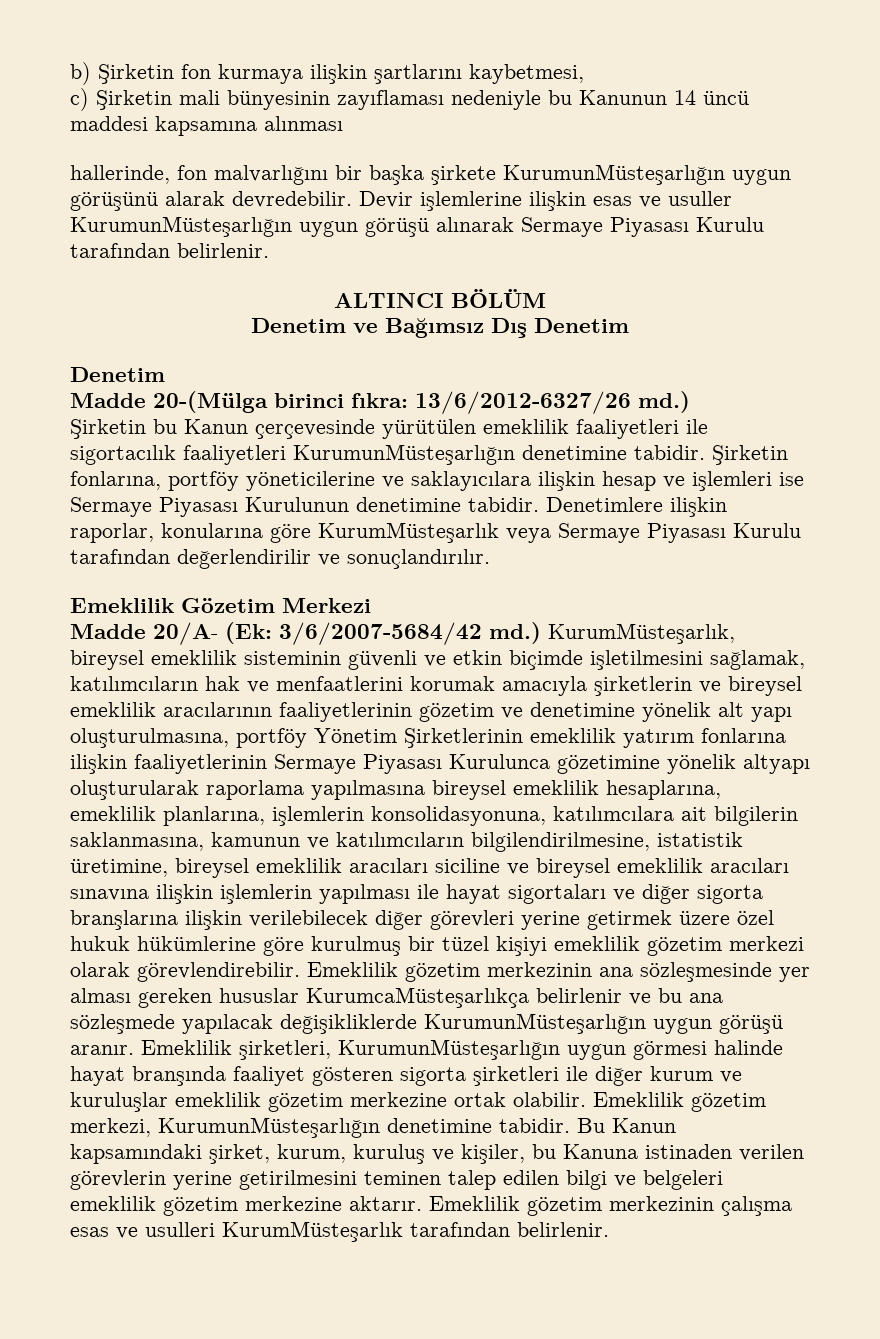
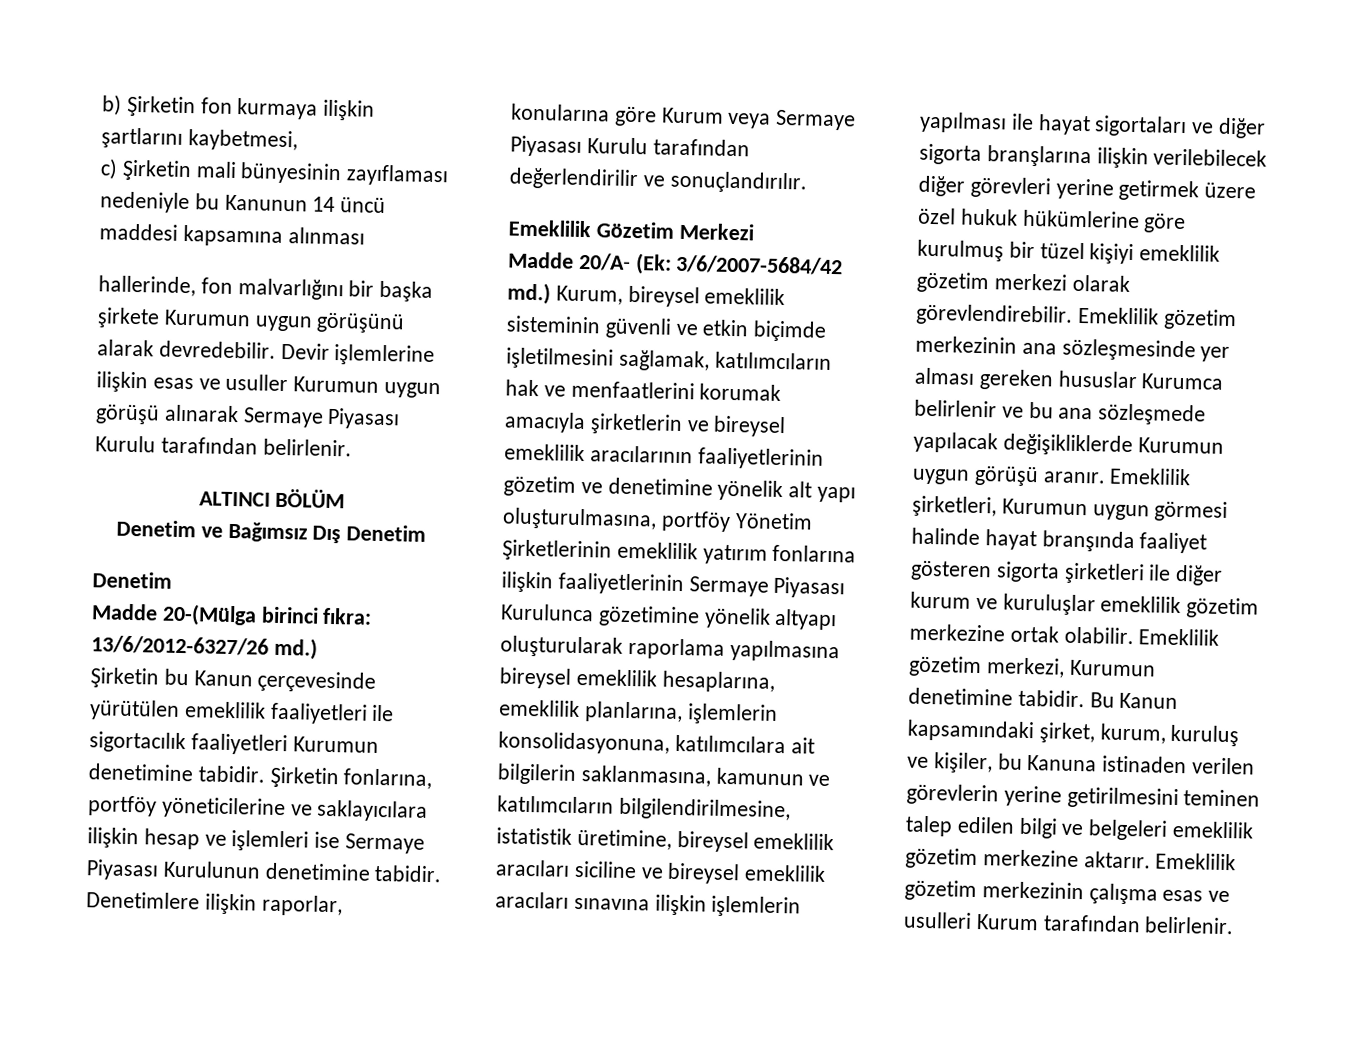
- hallerinde, fon malvarlığını bir başka şirkete KurumunMüsteşarlığın uygun görüşünü alarak devredebilir.
+ hallerinde, fon malvarlığını bir başka şirkete Kurumun uygun görüşünü alarak devredebilir.
- Devir işlemlerine ilişkin esas ve usuller KurumunMüsteşarlığın uygun görüşü alınarak Sermaye Piyasası Kurulu tarafından belirlenir.
+ Devir işlemlerine ilişkin esas ve usuller Kurumun uygun görüşü alınarak Sermaye Piyasası Kurulu tarafından belirlenir.
- Şirketin bu Kanun çerçevesinde yürütülen emeklilik faaliyetleri ile sigortacılık faaliyetleri KurumunMüsteşarlığın denetimine tabidir.
+ Şirketin bu Kanun çerçevesinde yürütülen emeklilik faaliyetleri ile sigortacılık faaliyetleri Kurumun denetimine tabidir.
- Denetimlere ilişkin raporlar, konularına göre KurumMüsteşarlık veya Sermaye Piyasası Kurulu tarafından değerlendirilir ve sonuçlandırılır.
+ Denetimlere ilişkin raporlar, konularına göre Kurum veya Sermaye Piyasası Kurulu tarafından değerlendirilir ve sonuçlandırılır.
- KurumMüsteşarlık, bireysel emeklilik sisteminin güvenli ve etkin biçimde işletilmesini sağlamak, katılımcıların hak ve menfaatlerini korumak amacıyla şirketlerin ve bireysel emeklilik aracılarının faaliyetlerinin gözetim ve denetimine yönelik alt yapı oluşturulmasına, portföy Yönetim Şirketlerinin emeklilik yatırım fonlarına ilişkin faaliyetlerinin Sermaye Piyasası Kurulunca gözetimine yönelik altyapı oluşturularak raporlama yapılmasına bireysel emeklilik hesaplarına, emeklilik planlarına, işlemlerin konsolidasyonuna, katılımcılara ait bilgilerin saklanmasına, kamunun ve katılımcıların bilgilendirilmesine, istatistik üretimine, bireysel emeklilik aracıları siciline ve bireysel emeklilik aracıları sınavına ilişkin işlemlerin yapılması ile hayat sigortaları ve diğer sigorta branşlarına ilişkin verilebilecek diğer görevleri yerine getirmek üzere özel hukuk hükümlerine göre kurulmuş bir tüzel kişiyi emeklilik gözetim merkezi olarak görevlendirebilir.
+ Kurum, bireysel emeklilik sisteminin güvenli ve etkin biçimde işletilmesini sağlamak, katılımcıların hak ve menfaatlerini korumak amacıyla şirketlerin ve bireysel emeklilik aracılarının faaliyetlerinin gözetim ve denetimine yönelik alt yapı oluşturulmasına, portföy Yönetim Şirketlerinin emeklilik yatırım fonlarına ilişkin faaliyetlerinin Sermaye Piyasası Kurulunca gözetimine yönelik altyapı oluşturularak raporlama yapılmasına bireysel emeklilik hesaplarına, emeklilik planlarına, işlemlerin konsolidasyonuna, katılımcılara ait bilgilerin saklanmasına, kamunun ve katılımcıların bilgilendirilmesine, istatistik üretimine, bireysel emeklilik aracıları siciline ve bireysel emeklilik aracıları sınavına ilişkin işlemlerin yapılması ile hayat sigortaları ve diğer sigorta branşlarına ilişkin verilebilecek diğer görevleri yerine getirmek üzere özel hukuk hükümlerine göre kurulmuş bir tüzel kişiyi emeklilik gözetim merkezi olarak görevlendirebilir.
- Emeklilik gözetim merkezinin ana sözleşmesinde yer alması gereken hususlar KurumcaMüsteşarlıkça belirlenir ve bu ana sözleşmede yapılacak değişikliklerde KurumunMüsteşarlığın uygun görüşü aranır.
+ Emeklilik gözetim merkezinin ana sözleşmesinde yer alması gereken hususlar Kurumca belirlenir ve bu ana sözleşmede yapılacak değişikliklerde Kurumun uygun görüşü aranır.
- Emeklilik şirketleri, KurumunMüsteşarlığın uygun görmesi halinde hayat branşında faaliyet gösteren sigorta şirketleri ile diğer kurum ve kuruluşlar emeklilik gözetim merkezine ortak olabilir.
+ Emeklilik şirketleri, Kurumun uygun görmesi halinde hayat branşında faaliyet gösteren sigorta şirketleri ile diğer kurum ve kuruluşlar emeklilik gözetim merkezine ortak olabilir.
- Emeklilik gözetim merkezi, KurumunMüsteşarlığın denetimine tabidir.
+ Emeklilik gözetim merkezi, Kurumun denetimine tabidir.
- Emeklilik gözetim merkezinin çalışma esas ve usulleri KurumMüsteşarlık tarafından belirlenir.
+ Emeklilik gözetim merkezinin çalışma esas ve usulleri Kurum tarafından belirlenir.

